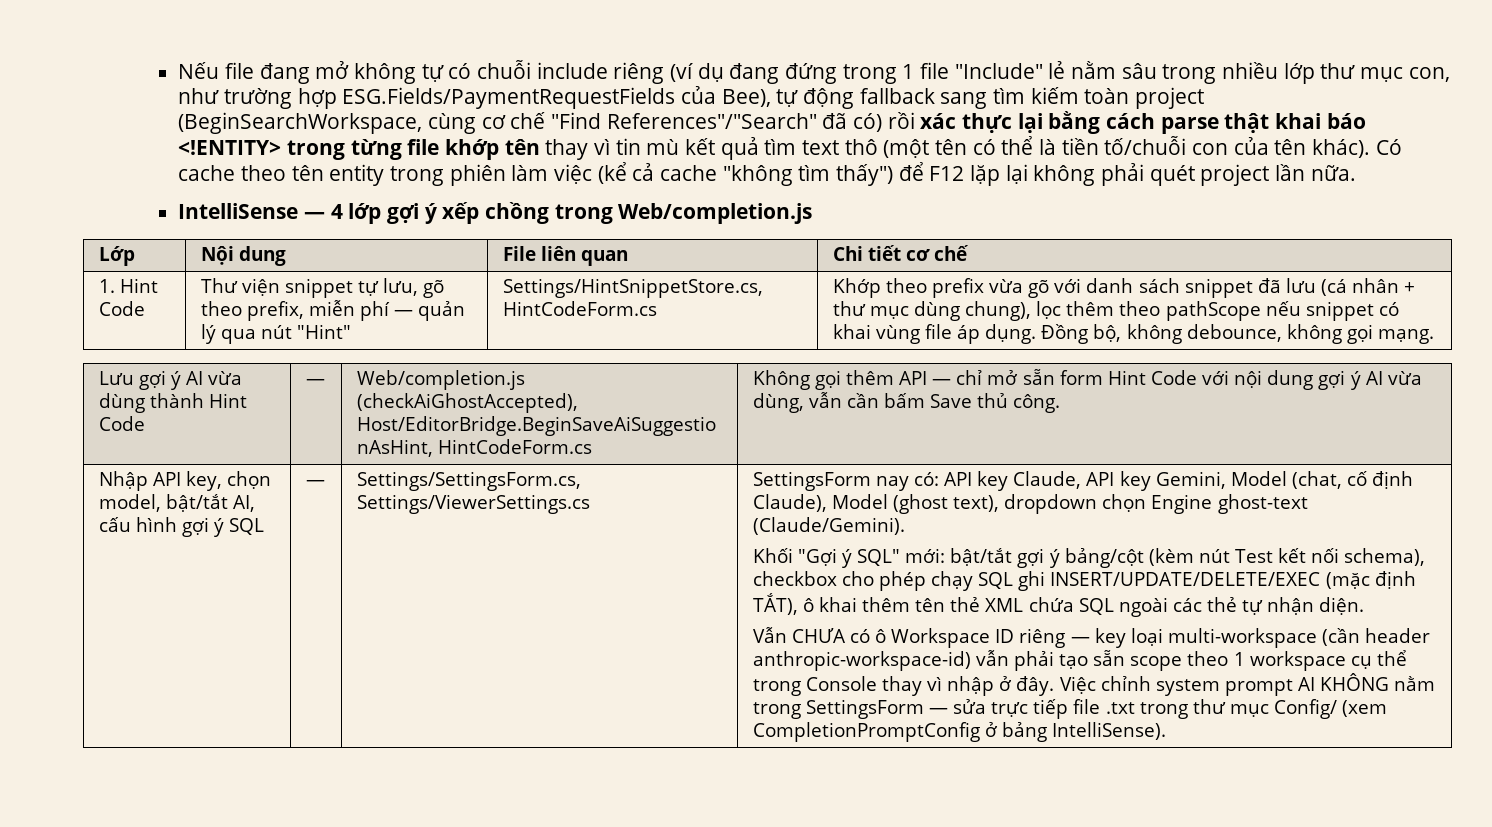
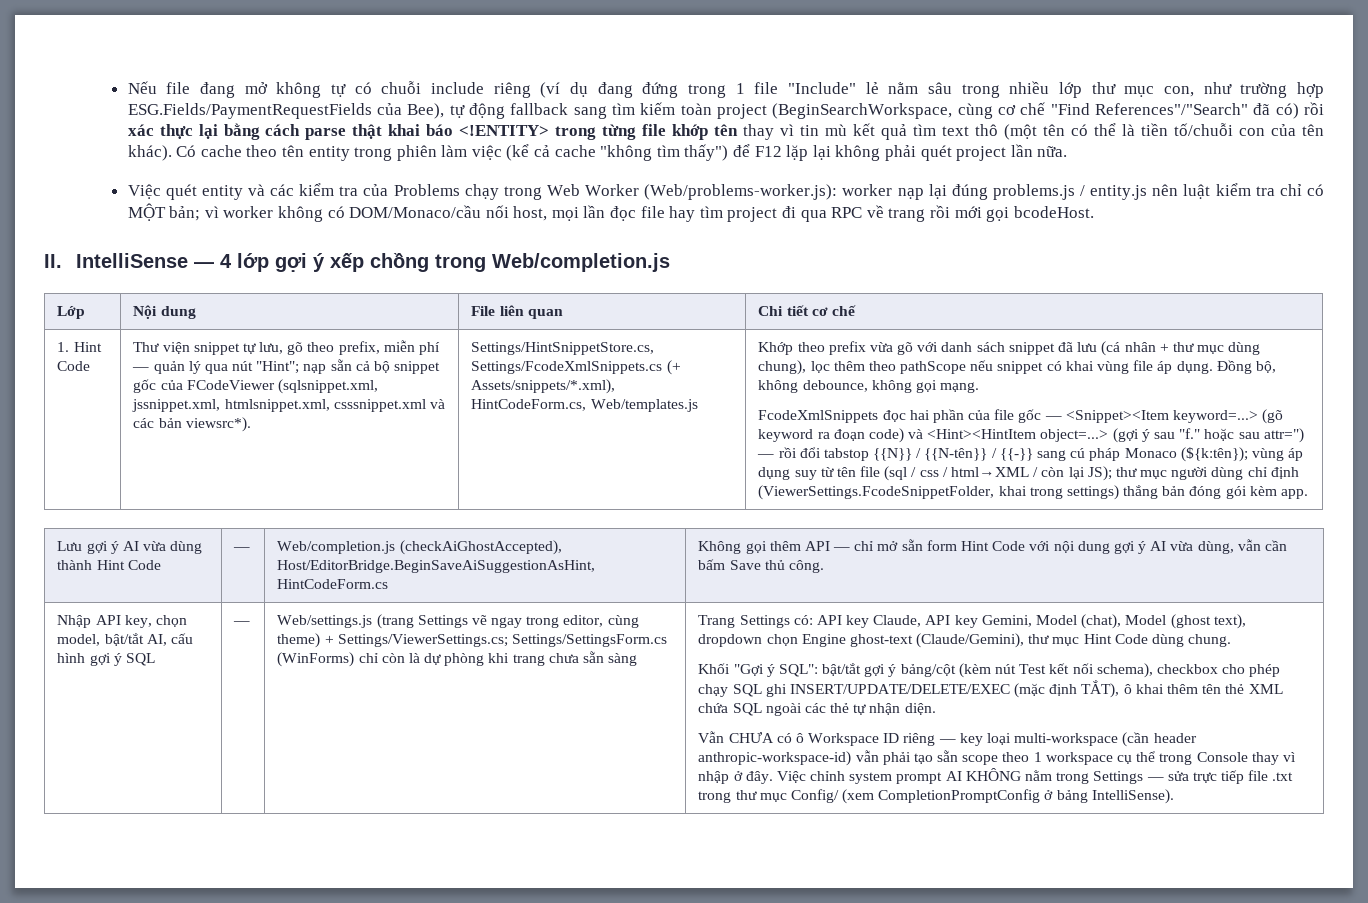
- IntelliSense — 4 lớp gợi ý xếp chồng trong Web/completion.js
+ Việc quét entity và các kiểm tra của Problems chạy trong Web Worker (Web/problems-worker.js): worker nạp lại đúng problems.js / entity.js nên luật kiểm tra chỉ có MỘT bản; vì worker không có DOM/Monaco/cầu nối host, mọi lần đọc file hay tìm project đi qua RPC về trang rồi mới gọi bcodeHost.
+ II. IntelliSense — 4 lớp gợi ý xếp chồng trong Web/completion.js
- Thư viện snippet tự lưu, gõ theo prefix, miễn phí — quản lý qua nút "Hint" | Settings/HintSnippetStore.cs, HintCodeForm.cs
+ Thư viện snippet tự lưu, gõ theo prefix, miễn phí — quản lý qua nút "Hint"; nạp sẵn cả bộ snippet gốc của FCodeViewer (sqlsnippet.xml, jssnippet.xml, htmlsnippet.xml, csssnippet.xml và các bản viewsrc*). | Settings/HintSnippetStore.cs, Settings/FcodeXmlSnippets.cs (+ Assets/snippets/*.xml), HintCodeForm.cs, Web/templates.js
+ FcodeXmlSnippets đọc hai phần của file gốc — <Snippet><Item keyword=...> (gõ keyword ra đoạn code) và <Hint><HintItem object=...> (gợi ý sau "f." hoặc sau attr=") — rồi đổi tabstop {{N}} / {{N-tên}} / {{-}} sang cú pháp Monaco (${k:tên}); vùng áp dụng suy từ tên file (sql / css / html→XML / còn lại JS); thư mục người dùng chỉ định (ViewerSettings.FcodeSnippetFolder, khai trong settings) thắng bản đóng gói kèm app.
- Settings/SettingsForm.cs, Settings/ViewerSettings.cs | SettingsForm nay có: API key Claude, API key Gemini, Model (chat, cố định Claude), Model (ghost text), dropdown chọn Engine ghost-text (Claude/Gemini).
+ Web/settings.js (trang Settings vẽ ngay trong editor, cùng theme) + Settings/ViewerSettings.cs; Settings/SettingsForm.cs (WinForms) chỉ còn là dự phòng khi trang chưa sẵn sàng | Trang Settings có: API key Claude, API key Gemini, Model (chat), Model (ghost text), dropdown chọn Engine ghost-text (Claude/Gemini), thư mục Hint Code dùng chung.
- Khối "Gợi ý SQL" mới: bật/tắt gợi ý bảng/cột (kèm nút Test kết nối schema), checkbox cho phép chạy SQL ghi INSERT/UPDATE/DELETE/EXEC (mặc định TẮT), ô khai thêm tên thẻ XML chứa SQL ngoài các thẻ tự nhận diện.
+ Khối "Gợi ý SQL": bật/tắt gợi ý bảng/cột (kèm nút Test kết nối schema), checkbox cho phép chạy SQL ghi INSERT/UPDATE/DELETE/EXEC (mặc định TẮT), ô khai thêm tên thẻ XML chứa SQL ngoài các thẻ tự nhận diện.
- Việc chỉnh system prompt AI KHÔNG nằm trong SettingsForm — sửa trực tiếp file .txt trong thư mục Config/ (xem CompletionPromptConfig ở bảng IntelliSense).
+ Việc chỉnh system prompt AI KHÔNG nằm trong Settings — sửa trực tiếp file .txt trong thư mục Config/ (xem CompletionPromptConfig ở bảng IntelliSense).

